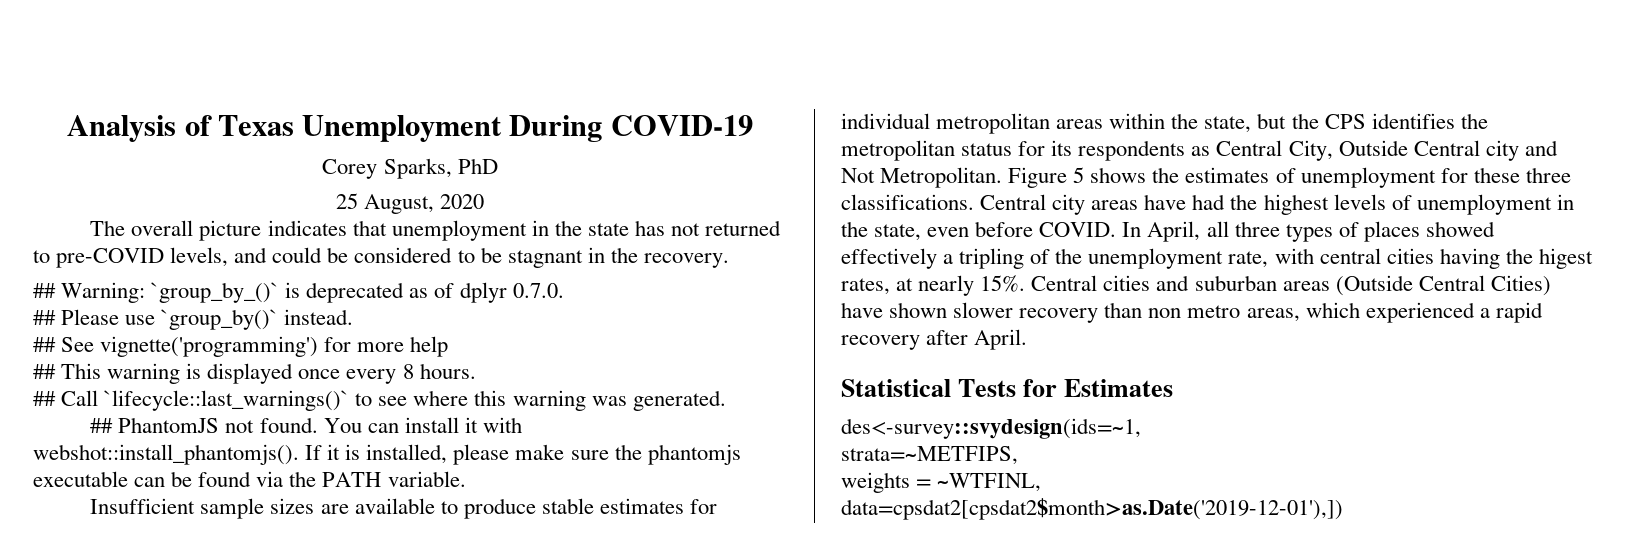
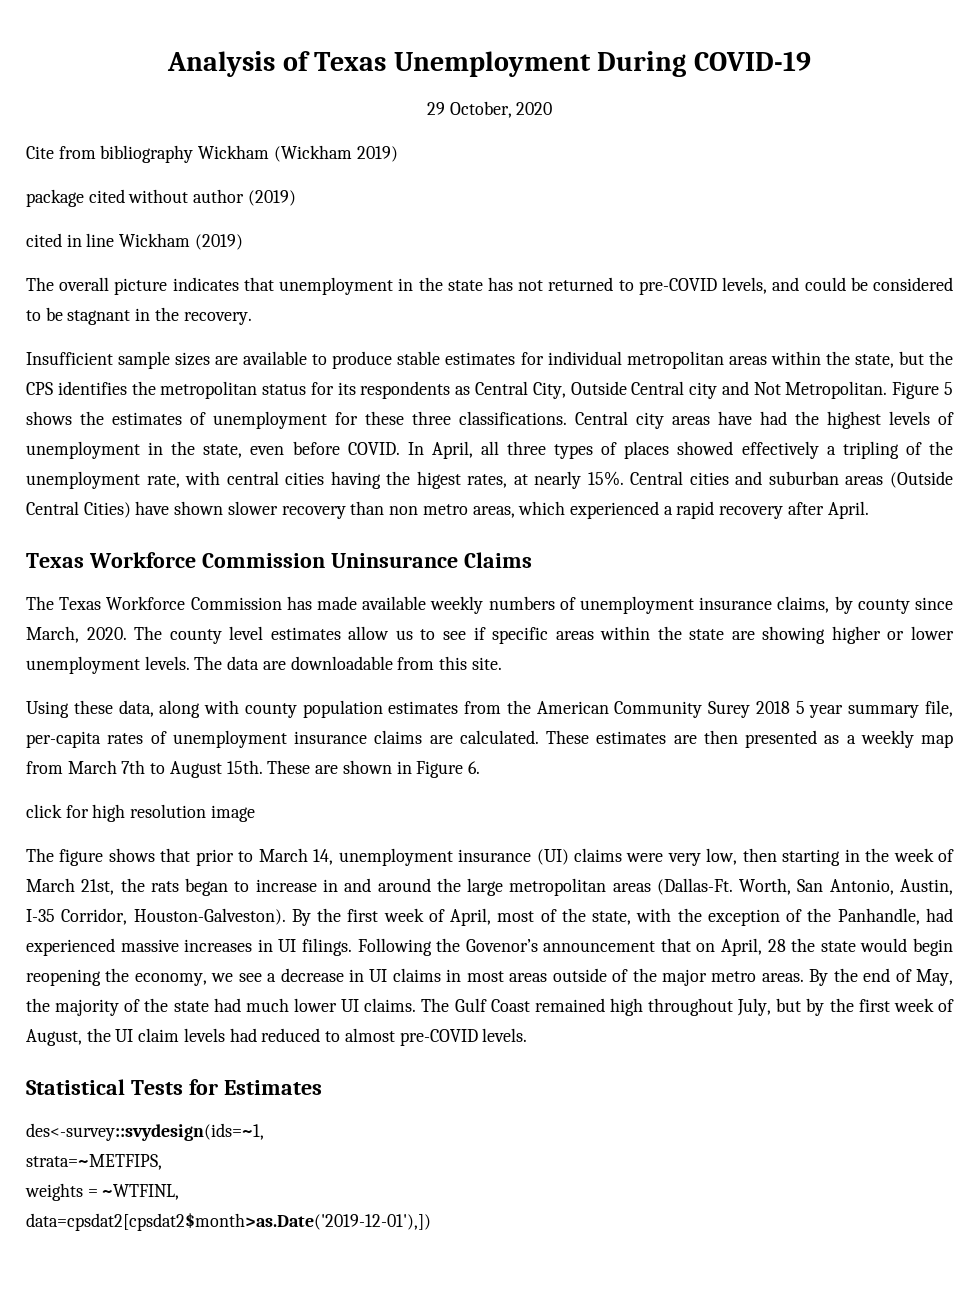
- Corey Sparks, PhD
- 25 August, 2020
+ 29 October, 2020
+ Cite from bibliography Wickham (Wickham 2019)
+ package cited without author (2019)
+ cited in line Wickham (2019)
- ## Warning: `group_by_()` is deprecated as of dplyr 0.7.0.
- ## Please use `group_by()` instead.
- ## See vignette('programming') for more help
- ## This warning is displayed once every 8 hours.
- ## Call `lifecycle::last_warnings()` to see where this warning was generated.
- ## PhantomJS not found. You can install it with webshot::install_phantomjs(). If it is installed, please make sure the phantomjs executable can be found via the PATH variable.
+ Texas Workforce Commission Uninsurance Claims
+ The Texas Workforce Commission has made available weekly numbers of unemployment insurance claims, by county since March, 2020. The county level estimates allow us to see if specific areas within the state are showing higher or lower unemployment levels. The data are downloadable from this site.
+ Using these data, along with county population estimates from the American Community Surey 2018 5 year summary file, per-capita rates of unemployment insurance claims are calculated. These estimates are then presented as a weekly map from March 7th to August 15th. These are shown in Figure 6.
+ click for high resolution image
+ The figure shows that prior to March 14, unemployment insurance (UI) claims were very low, then starting in the week of March 21st, the rats began to increase in and around the large metropolitan areas (Dallas-Ft. Worth, San Antonio, Austin, I-35 Corridor, Houston-Galveston). By the first week of April, most of the state, with the exception of the Panhandle, had experienced massive increases in UI filings. Following the Govenor’s announcement that on April, 28 the state would begin reopening the economy, we see a decrease in UI claims in most areas outside of the major metro areas. By the end of May, the majority of the state had much lower UI claims. The Gulf Coast remained high throughout July, but by the first week of August, the UI claim levels had reduced to almost pre-COVID levels.

